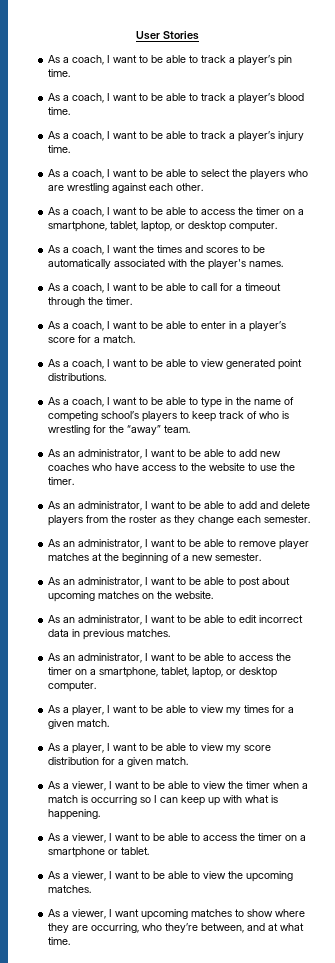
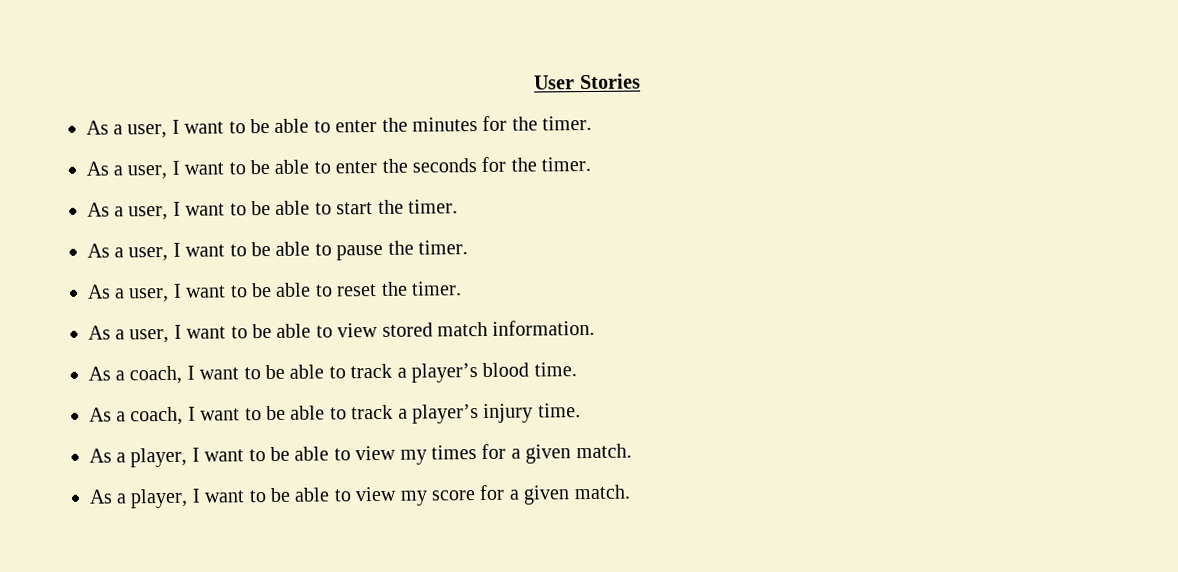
- As a coach, I want to be able to track a player’s pin time.
+ As a user, I want to be able to enter the minutes for the timer.
+ As a user, I want to be able to enter the seconds for the timer.
+ As a user, I want to be able to start the timer.
+ As a user, I want to be able to pause the timer.
+ As a user, I want to be able to reset the timer.
+ As a user, I want to be able to view stored match information.
- As a coach, I want to be able to select the players who are wrestling against each other.
- As a coach, I want to be able to access the timer on a smartphone, tablet, laptop, or desktop computer.
- As a coach, I want the times and scores to be automatically associated with the player's names.
- As a coach, I want to be able to call for a timeout through the timer.
- As a coach, I want to be able to enter in a player’s score for a match.
- As a coach, I want to be able to view generated point distributions.
- As a coach, I want to be able to type in the name of competing school’s players to keep track of who is wrestling for the “away” team.
- As an administrator, I want to be able to add new coaches who have access to the website to use the timer.
- As an administrator, I want to be able to add and delete players from the roster as they change each semester.
- As an administrator, I want to be able to remove player matches at the beginning of a new semester.
- As an administrator, I want to be able to post about upcoming matches on the website.
- As an administrator, I want to be able to edit incorrect data in previous matches.
- As an administrator, I want to be able to access the timer on a smartphone, tablet, laptop, or desktop computer.
- As a player, I want to be able to view my score distribution for a given match.
- As a viewer, I want to be able to view the timer when a match is occurring so I can keep up with what is happening.
- As a viewer, I want to be able to access the timer on a smartphone or tablet.
- As a viewer, I want to be able to view the upcoming matches.
- As a viewer, I want upcoming matches to show where they are occurring, who they’re between, and at what time.
+ As a player, I want to be able to view my score for a given match.

